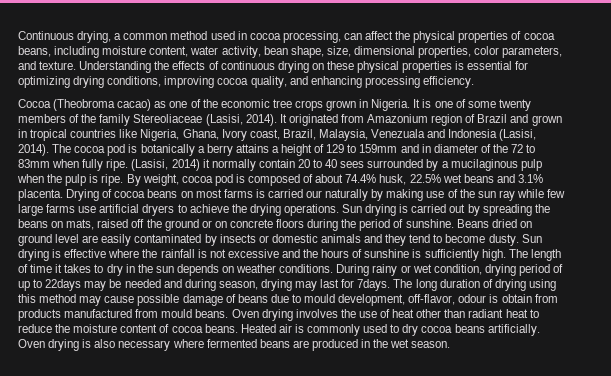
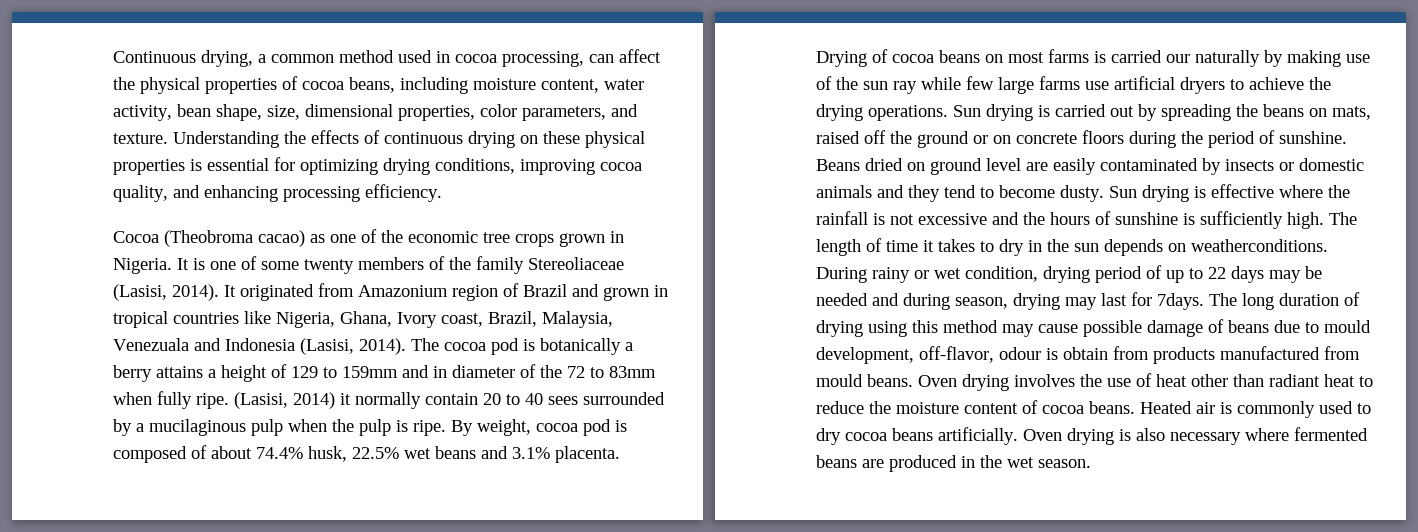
- The length of time it takes to dry in the sun depends on weather conditions.
+ The length of time it takes to dry in the sun depends on weatherconditions.
- During rainy or wet condition, drying period of up to 22days may be needed and during season, drying may last for 7days.
+ During rainy or wet condition, drying period of up to 22 days may be needed and during season, drying may last for 7days.

